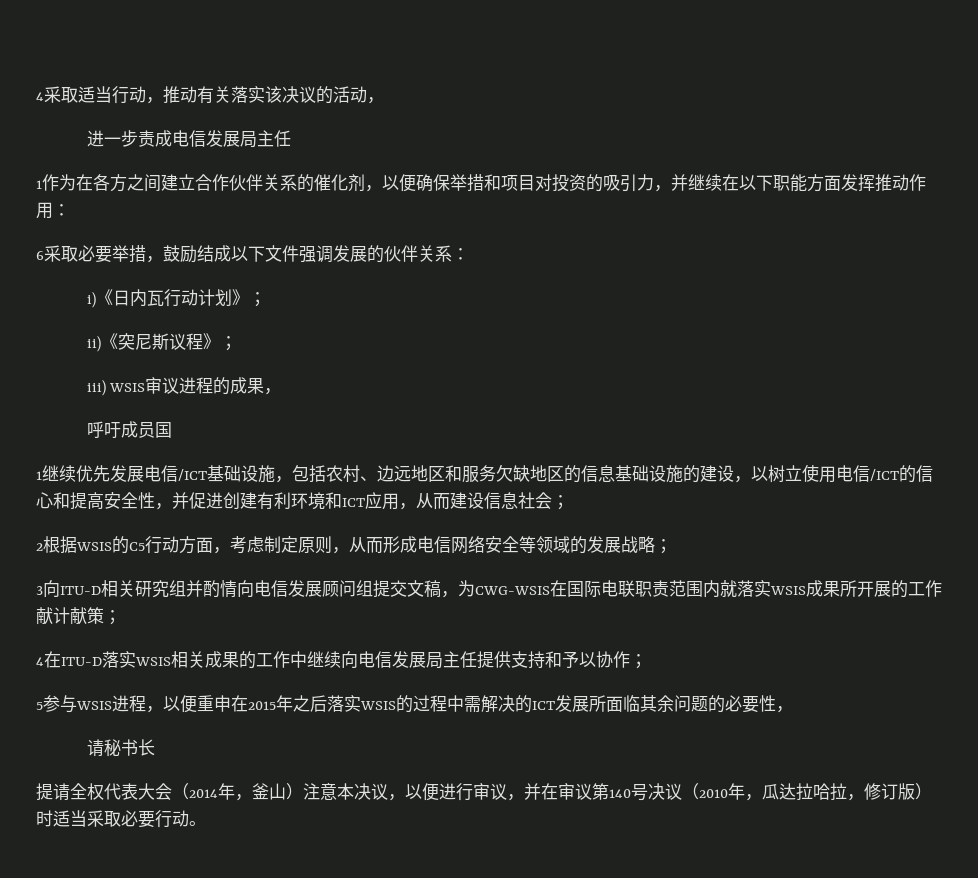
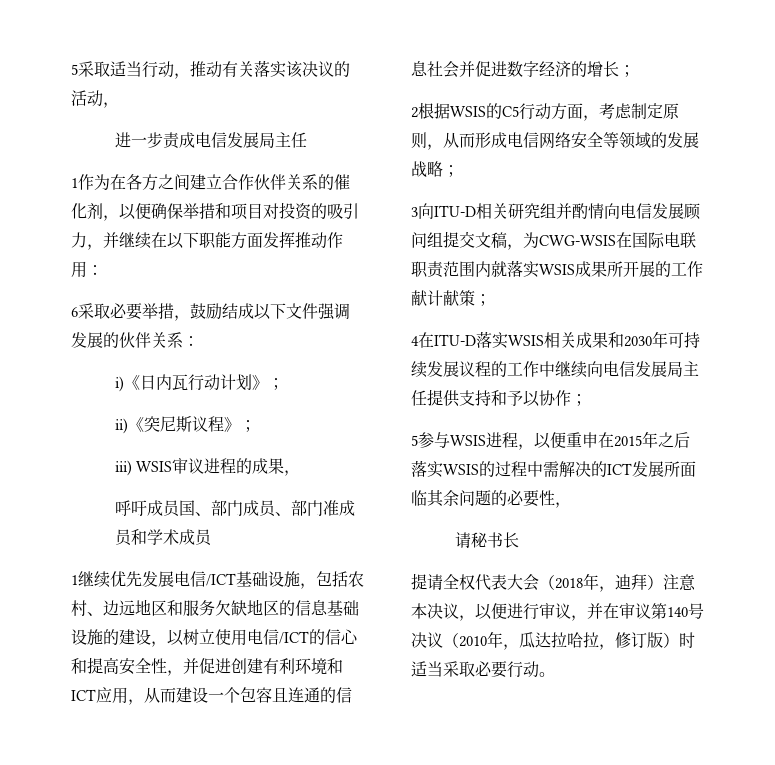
- 4采取适当行动，推动有关落实该决议的活动，
+ 5采取适当行动，推动有关落实该决议的活动，
- 呼吁成员国
+ 呼吁成员国、部门成员、部门准成员和学术成员
- 1继续优先发展电信/ICT基础设施，包括农村、边远地区和服务欠缺地区的信息基础设施的建设，以树立使用电信/ICT的信心和提高安全性，并促进创建有利环境和ICT应用，从而建设信息社会；
+ 1继续优先发展电信/ICT基础设施，包括农村、边远地区和服务欠缺地区的信息基础设施的建设，以树立使用电信/ICT的信心和提高安全性，并促进创建有利环境和ICT应用，从而建设一个包容且连通的信息社会并促进数字经济的增长；
- 4在ITU-D落实WSIS相关成果的工作中继续向电信发展局主任提供支持和予以协作；
+ 4在ITU-D落实WSIS相关成果和2030年可持续发展议程的工作中继续向电信发展局主任提供支持和予以协作；
- 提请全权代表大会（2014年，釜山）注意本决议，以便进行审议，并在审议第140号决议（2010年，瓜达拉哈拉，修订版）时适当采取必要行动。
+ 提请全权代表大会（2018年，迪拜）注意本决议，以便进行审议，并在审议第140号决议（2010年，瓜达拉哈拉，修订版）时适当采取必要行动。

